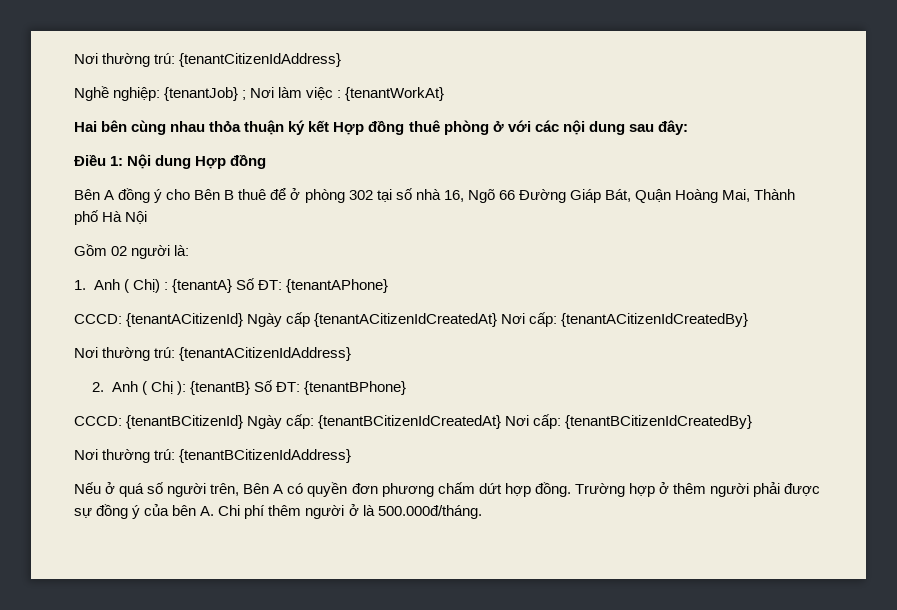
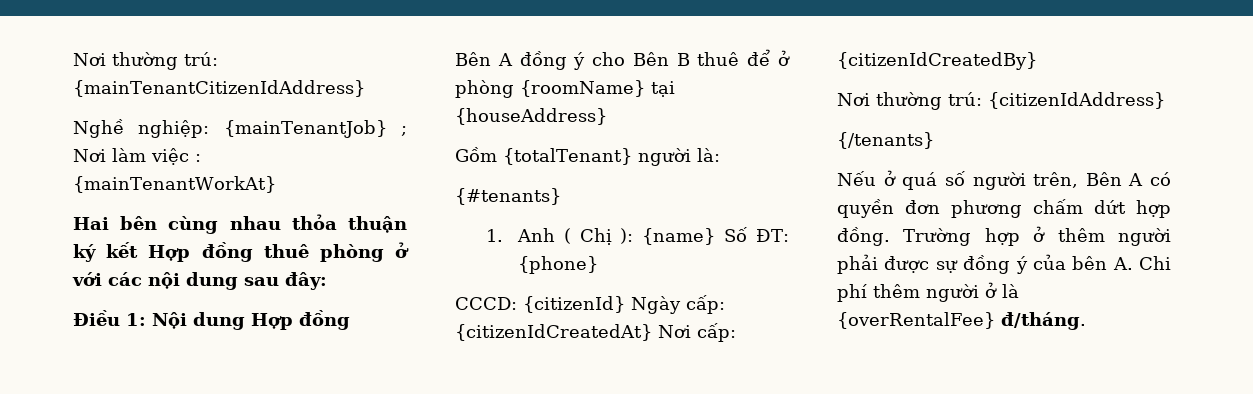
- Nơi thường trú: {tenantCitizenIdAddress}
+ Nơi thường trú: {mainTenantCitizenIdAddress}
- Nghề nghiệp: {tenantJob} ; Nơi làm việc : {tenantWorkAt}
+ Nghề nghiệp: {mainTenantJob} ; Nơi làm việc : {mainTenantWorkAt}
- Bên A đồng ý cho Bên B thuê để ở phòng 302 tại số nhà 16, Ngõ 66 Đường Giáp Bát, Quận Hoàng Mai, Thành phố Hà Nội
+ Bên A đồng ý cho Bên B thuê để ở phòng {roomName} tại {houseAddress}
- Gồm 02 người là:
+ Gồm {totalTenant} người là:
- 1. Anh ( Chị) : {tenantA} Số ĐT: {tenantAPhone}
- CCCD: {tenantACitizenId} Ngày cấp {tenantACitizenIdCreatedAt} Nơi cấp: {tenantACitizenIdCreatedBy}
- Nơi thường trú: {tenantACitizenIdAddress}
- 2. Anh ( Chị ): {tenantB} Số ĐT: {tenantBPhone}
- CCCD: {tenantBCitizenId} Ngày cấp: {tenantBCitizenIdCreatedAt} Nơi cấp: {tenantBCitizenIdCreatedBy}
- Nơi thường trú: {tenantBCitizenIdAddress}
+ {#tenants}
+ 1. Anh ( Chị ): {name} Số ĐT: {phone}
+ CCCD: {citizenId} Ngày cấp: {citizenIdCreatedAt} Nơi cấp: {citizenIdCreatedBy}
+ Nơi thường trú: {citizenIdAddress}
+ {/tenants}
- Trường hợp ở thêm người phải được sự đồng ý của bên A. Chi phí thêm người ở là 500.000đ/tháng.
+ Trường hợp ở thêm người phải được sự đồng ý của bên A. Chi phí thêm người ở là {overRentalFee} đ/tháng.

